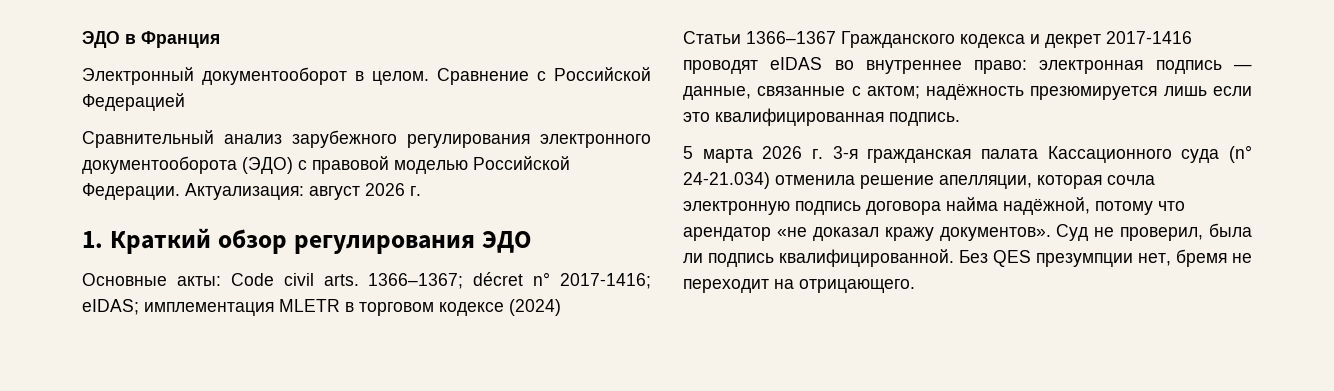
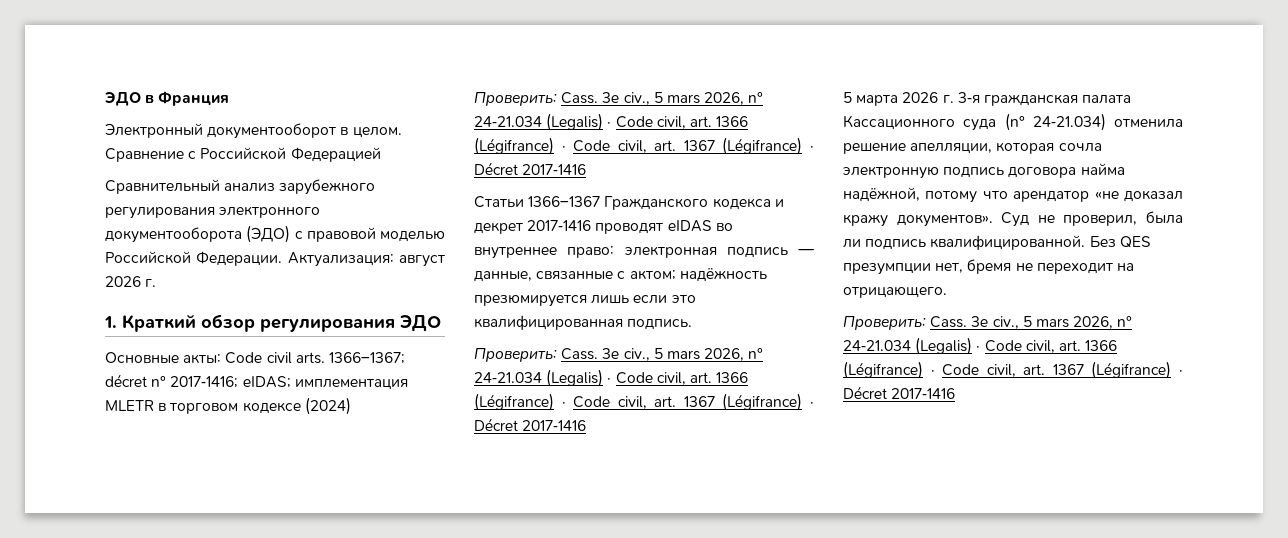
  Основные акты: Code civil arts. 1366–1367; décret n° 2017‑1416; eIDAS; имплементация MLETR в торговом кодексе (2024)
+ Проверить: Cass. 3e civ., 5 mars 2026, n° 24‑21.034 (Legalis) · Code civil, art. 1366 (Légifrance) · Code civil, art. 1367 (Légifrance) · Décret 2017‑1416
  Статьи 1366–1367 Гражданского кодекса и декрет 2017‑1416 проводят eIDAS во внутреннее право: электронная подпись — данные, связанные с актом; надёжность презюмируется лишь если это квалифицированная подпись.
+ Проверить: Cass. 3e civ., 5 mars 2026, n° 24‑21.034 (Legalis) · Code civil, art. 1366 (Légifrance) · Code civil, art. 1367 (Légifrance) · Décret 2017‑1416
  Без QES презумпции нет, бремя не переходит на отрицающего.
+ Проверить: Cass. 3e civ., 5 mars 2026, n° 24‑21.034 (Legalis) · Code civil, art. 1366 (Légifrance) · Code civil, art. 1367 (Légifrance) · Décret 2017‑1416

